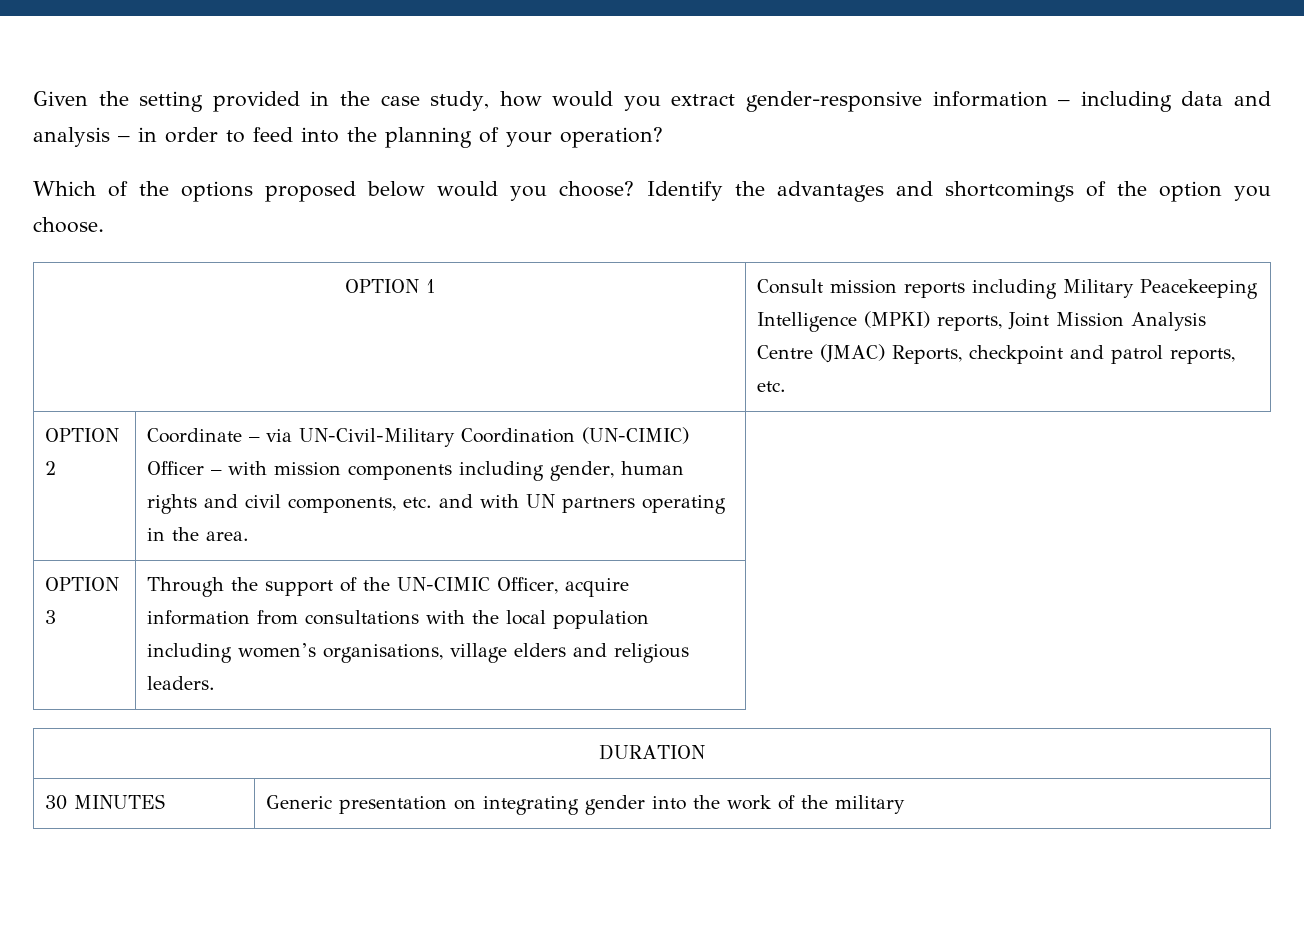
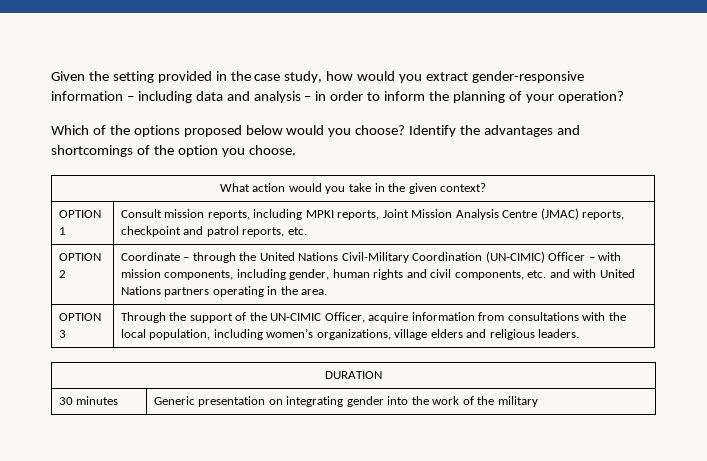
- Given the setting provided in the case study, how would you extract gender-responsive information – including data and analysis – in order to feed into the planning of your operation?
+ Given the setting provided in the case study, how would you extract gender-responsive information – including data and analysis – in order to inform the planning of your operation?
- OPTION 1 | Consult mission reports including Military Peacekeeping Intelligence (MPKI) reports, Joint Mission Analysis Centre (JMAC) Reports, checkpoint and patrol reports, etc.
+ What action would you take in the given context?
+ OPTION 1 | Consult mission reports, including MPKI reports, Joint Mission Analysis Centre (JMAC) reports, checkpoint and patrol reports, etc.
- OPTION 2 | Coordinate – via UN-Civil-Military Coordination (UN-CIMIC) Officer – with mission components including gender, human rights and civil components, etc. and with UN partners operating in the area.
+ OPTION 2 | Coordinate – through the United Nations Civil-Military Coordination (UN-CIMIC) Officer – with mission components, including gender, human rights and civil components, etc. and with United Nations partners operating in the area.
- OPTION 3 | Through the support of the UN-CIMIC Officer, acquire information from consultations with the local population including women’s organisations, village elders and religious leaders.
+ OPTION 3 | Through the support of the UN-CIMIC Officer, acquire information from consultations with the local population, including women’s organizations, village elders and religious leaders.
- 30 MINUTES | Generic presentation on integrating gender into the work of the military
+ 30 minutes | Generic presentation on integrating gender into the work of the military

